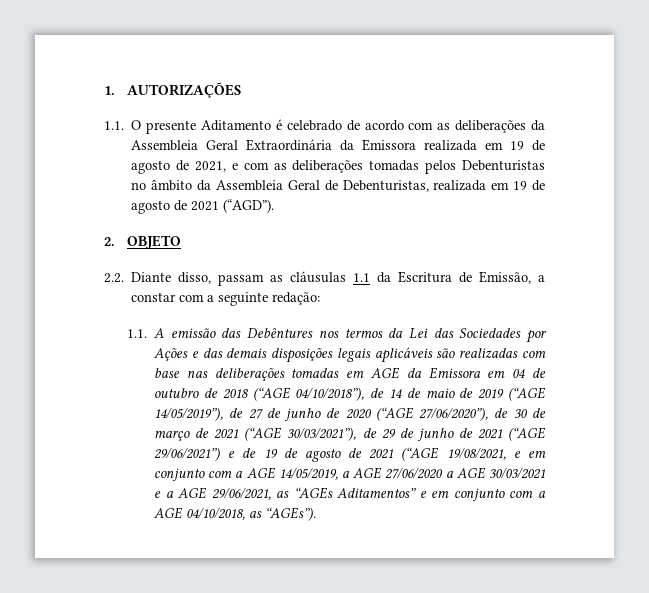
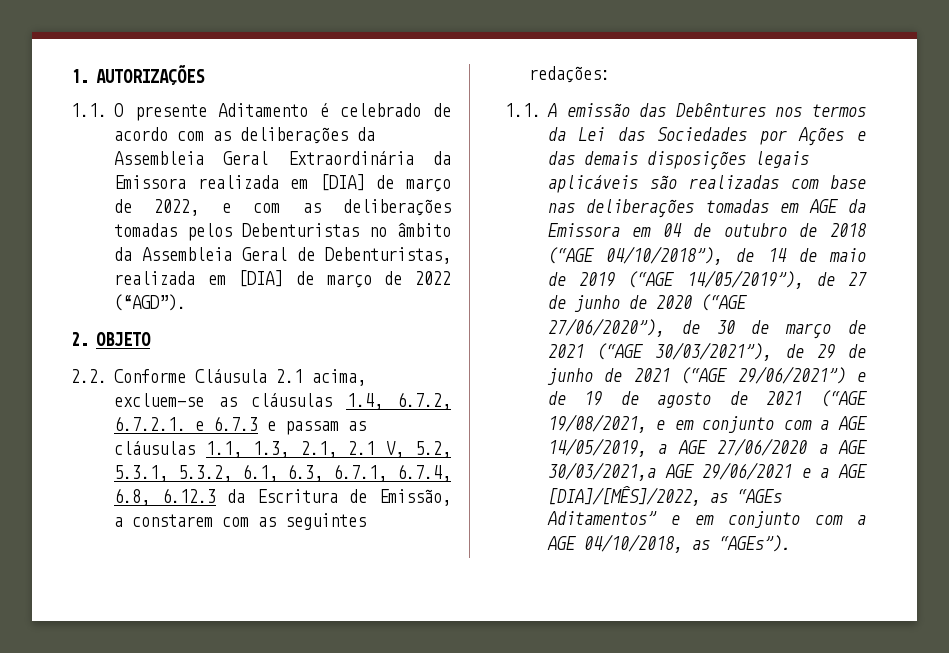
- 1.1. O presente Aditamento é celebrado de acordo com as deliberações da Assembleia Geral Extraordinária da Emissora realizada em 19 de agosto de 2021, e com as deliberações tomadas pelos Debenturistas no âmbito da Assembleia Geral de Debenturistas, realizada em 19 de agosto de 2021 (“AGD”).
+ 1.1. O presente Aditamento é celebrado de acordo com as deliberações da Assembleia Geral Extraordinária da Emissora realizada em [DIA] de março de 2022, e com as deliberações tomadas pelos Debenturistas no âmbito da Assembleia Geral de Debenturistas, realizada em [DIA] de março de 2022 (“AGD”).
- 2.2. Diante disso, passam as cláusulas 1.1 da Escritura de Emissão, a constar com a seguinte redação:
+ 2.2. Conforme Cláusula 2.1 acima, excluem-se as cláusulas 1.4, 6.7.2, 6.7.2.1. e 6.7.3 e passam as cláusulas 1.1, 1.3, 2.1, 2.1 V, 5.2, 5.3.1, 5.3.2, 6.1, 6.3, 6.7.1, 6.7.4, 6.8, 6.12.3 da Escritura de Emissão, a constarem com as seguintes redações:
- 1.1. A emissão das Debêntures nos termos da Lei das Sociedades por Ações e das demais disposições legais aplicáveis são realizadas com base nas deliberações tomadas em AGE da Emissora em 04 de outubro de 2018 (“AGE 04/10/2018”), de 14 de maio de 2019 (“AGE 14/05/2019”), de 27 de junho de 2020 (“AGE 27/06/2020”), de 30 de março de 2021 (“AGE 30/03/2021”), de 29 de junho de 2021 (“AGE 29/06/2021”) e de 19 de agosto de 2021 (“AGE 19/08/2021, e em conjunto com a AGE 14/05/2019, a AGE 27/06/2020 a AGE 30/03/2021 e a AGE 29/06/2021, as “AGEs Aditamentos” e em conjunto com a AGE 04/10/2018, as “AGEs”).
+ 1.1. A emissão das Debêntures nos termos da Lei das Sociedades por Ações e das demais disposições legais aplicáveis são realizadas com base nas deliberações tomadas em AGE da Emissora em 04 de outubro de 2018 (“AGE 04/10/2018”), de 14 de maio de 2019 (“AGE 14/05/2019”), de 27 de junho de 2020 (“AGE 27/06/2020”), de 30 de março de 2021 (“AGE 30/03/2021”), de 29 de junho de 2021 (“AGE 29/06/2021”) e de 19 de agosto de 2021 (“AGE 19/08/2021, e em conjunto com a AGE 14/05/2019, a AGE 27/06/2020 a AGE 30/03/2021,a AGE 29/06/2021 e a AGE [DIA]/[MÊS]/2022, as “AGEs Aditamentos” e em conjunto com a AGE 04/10/2018, as “AGEs”).

